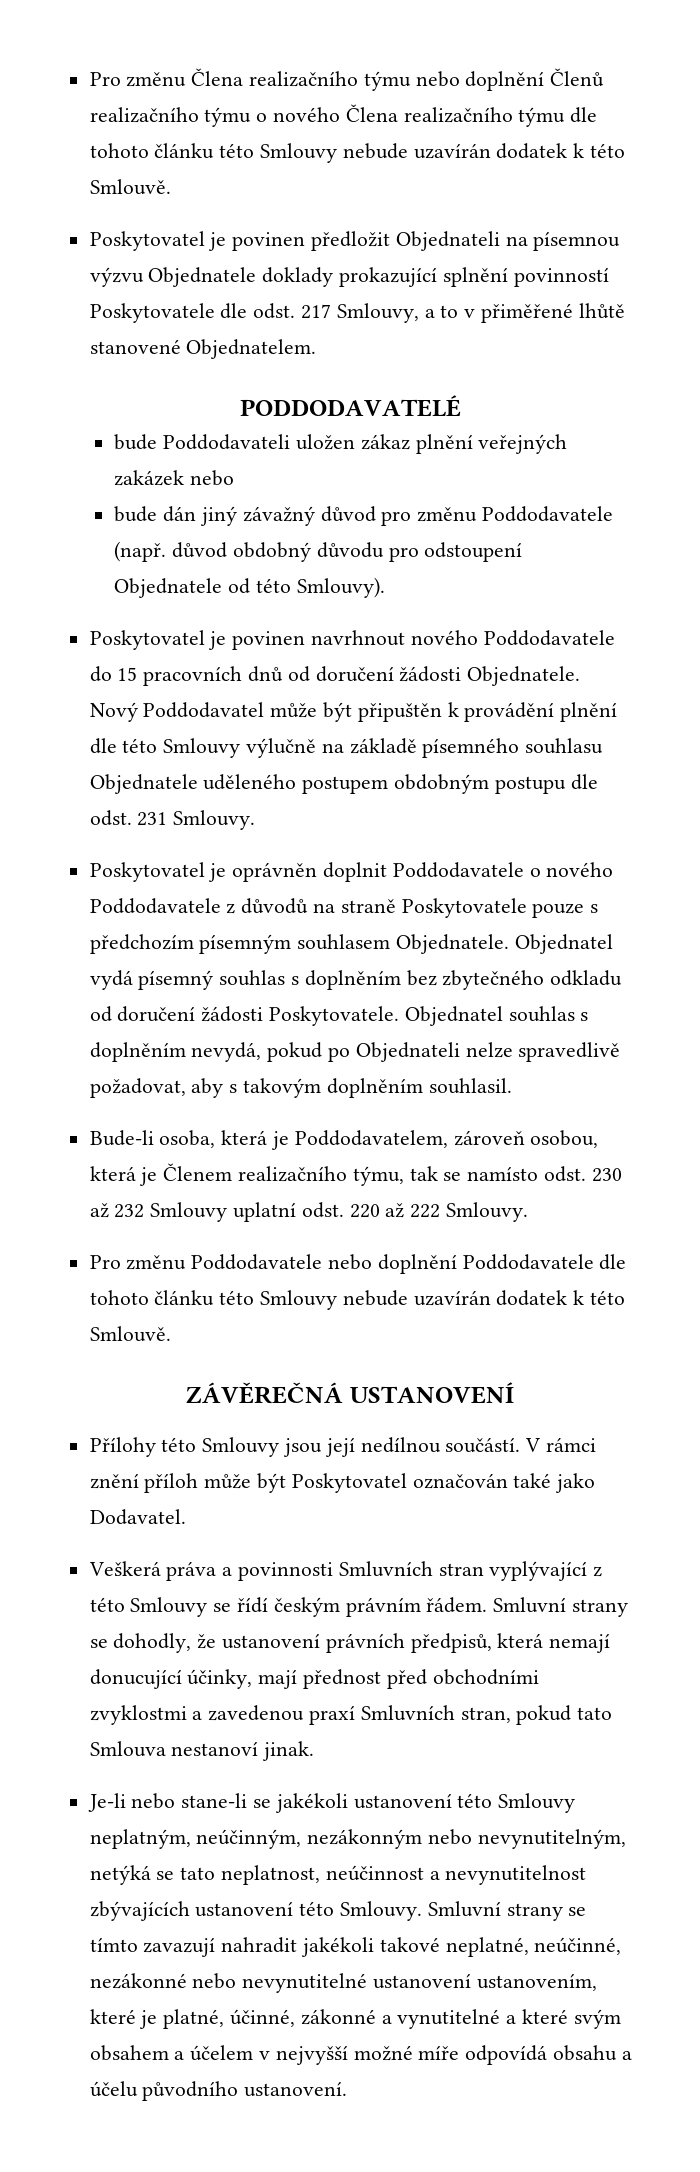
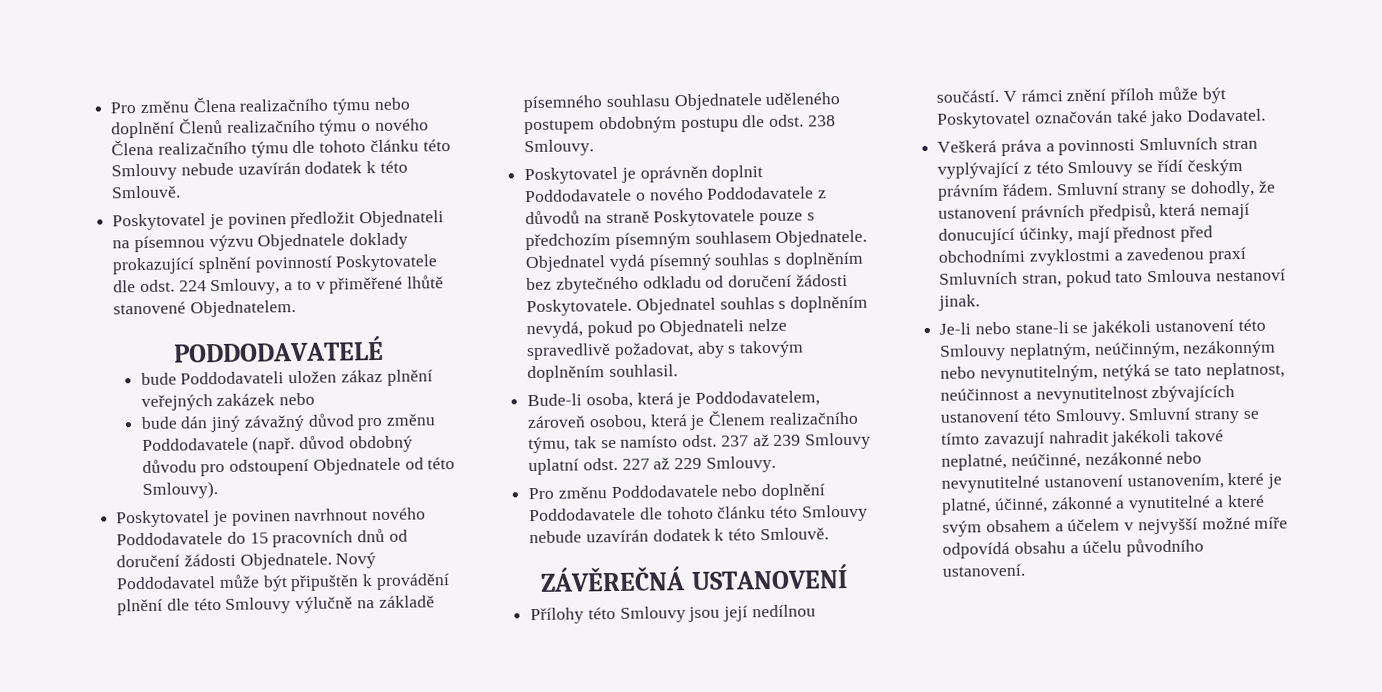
- Poskytovatel je povinen předložit Objednateli na písemnou výzvu Objednatele doklady prokazující splnění povinností Poskytovatele dle odst. 217 Smlouvy, a to v přiměřené lhůtě stanovené Objednatelem.
+ Poskytovatel je povinen předložit Objednateli na písemnou výzvu Objednatele doklady prokazující splnění povinností Poskytovatele dle odst. 224 Smlouvy, a to v přiměřené lhůtě stanovené Objednatelem.
- Nový Poddodavatel může být připuštěn k provádění plnění dle této Smlouvy výlučně na základě písemného souhlasu Objednatele uděleného postupem obdobným postupu dle odst. 231 Smlouvy.
+ Nový Poddodavatel může být připuštěn k provádění plnění dle této Smlouvy výlučně na základě písemného souhlasu Objednatele uděleného postupem obdobným postupu dle odst. 238 Smlouvy.
- Bude-li osoba, která je Poddodavatelem, zároveň osobou, která je Členem realizačního týmu, tak se namísto odst. 230 až 232 Smlouvy uplatní odst. 220 až 222 Smlouvy.
+ Bude-li osoba, která je Poddodavatelem, zároveň osobou, která je Členem realizačního týmu, tak se namísto odst. 237 až 239 Smlouvy uplatní odst. 227 až 229 Smlouvy.

